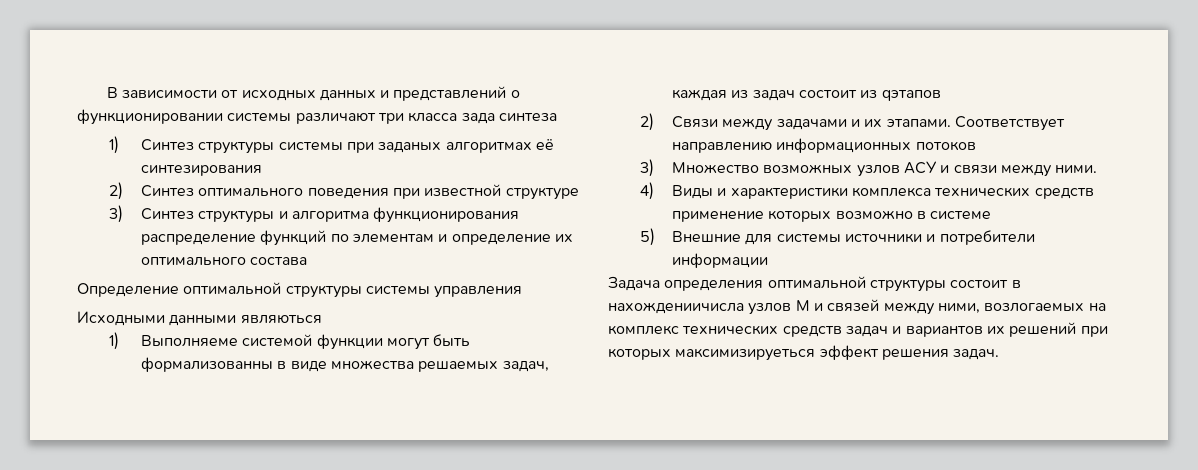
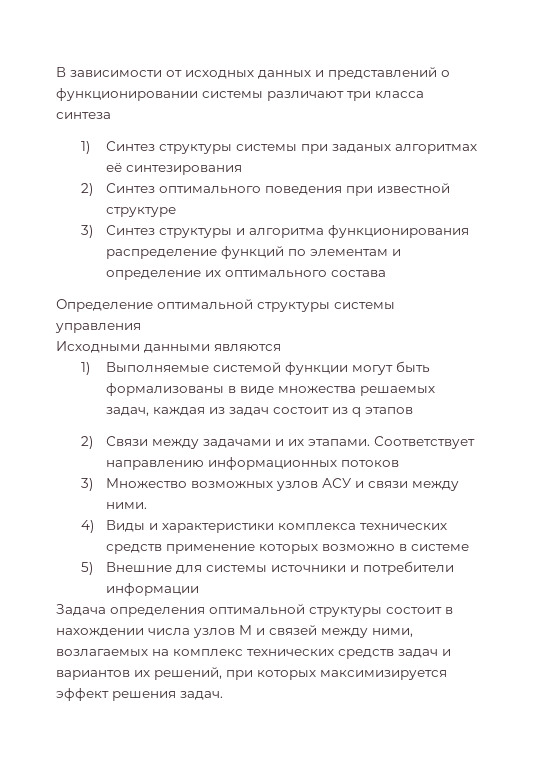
- В зависимости от исходных данных и представлений о функционировании системы различают три класса зада синтеза
+ В зависимости от исходных данных и представлений о функционировании системы различают три класса синтеза
- Исходными данными являються
- 1) Выполняеме системой функции могут быть формализованны в виде множества решаемых задач, каждая из задач состоит из qэтапов
+ Исходными данными являются
+ 1) Выполняемые системой функции могут быть формализованы в виде множества решаемых задач, каждая из задач состоит из q этапов
- Задача определения оптимальной структуры состоит в нахождениичисла узлов М и связей между ними, возлогаемых на комплекс технических средств задач и вариантов их решений при которых максимизируеться эффект решения задач.
+ Задача определения оптимальной структуры состоит в нахождении числа узлов М и связей между ними, возлагаемых на комплекс технических средств задач и вариантов их решений, при которых максимизируется эффект решения задач.

